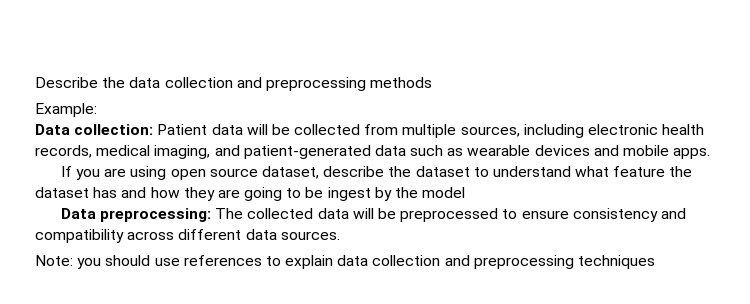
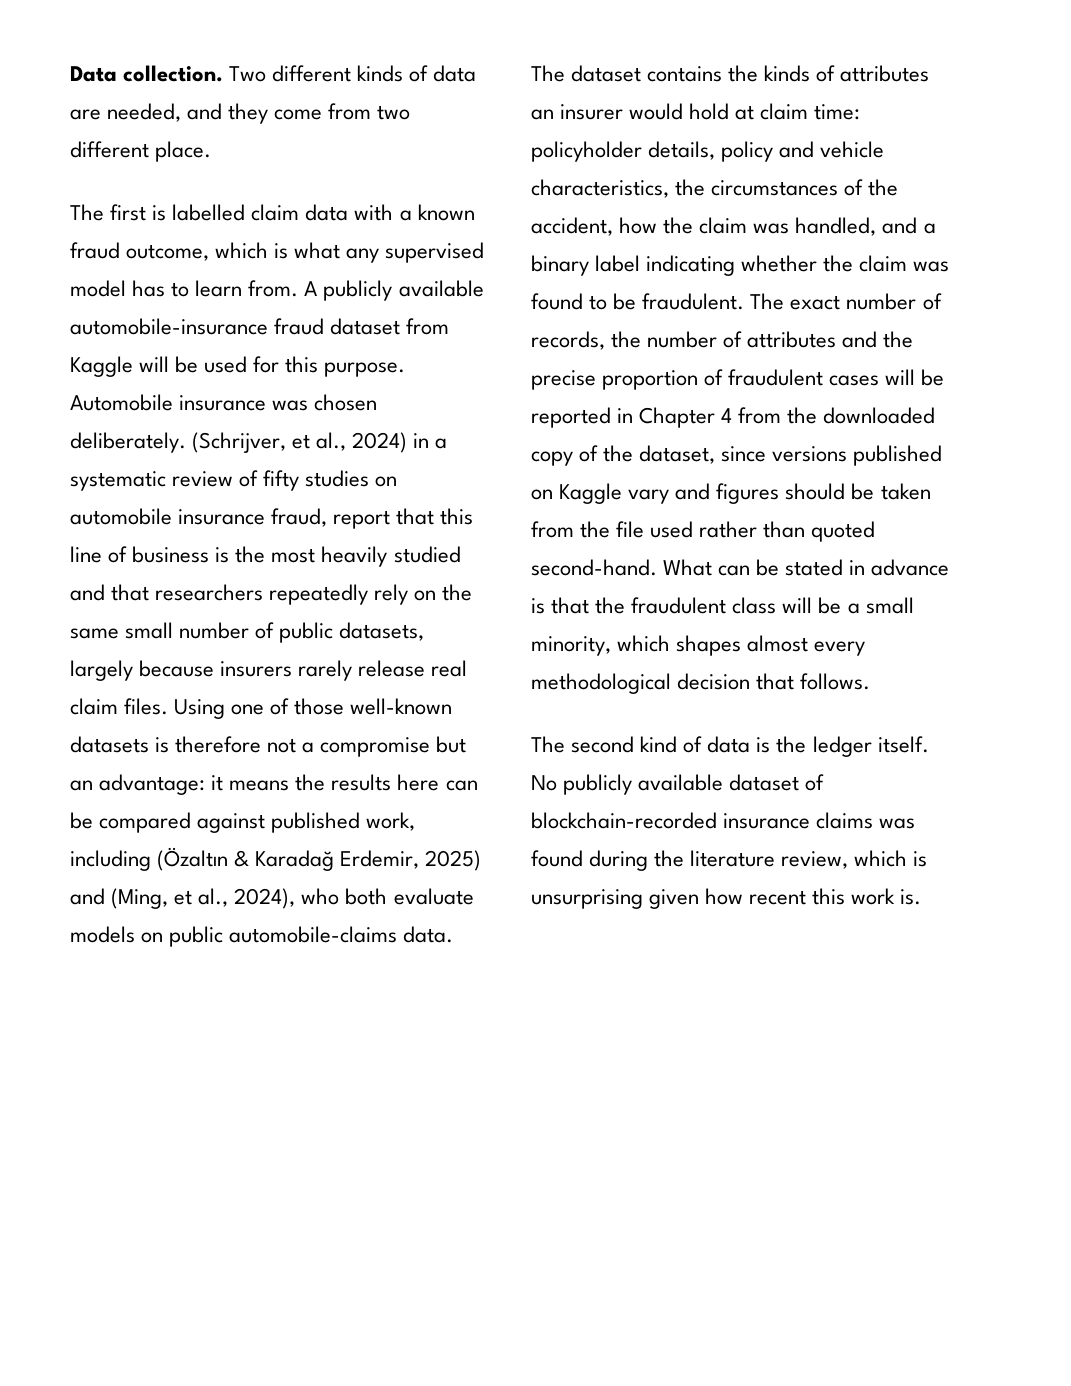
- Describe the data collection and preprocessing methods
- Example:
- Data collection: Patient data will be collected from multiple sources, including electronic health records, medical imaging, and patient-generated data such as wearable devices and mobile apps.
- If you are using open source dataset, describe the dataset to understand what feature the dataset has and how they are going to be ingest by the model
- Data preprocessing: The collected data will be preprocessed to ensure consistency and compatibility across different data sources.
- Note: you should use references to explain data collection and preprocessing techniques
+ Data collection. Two different kinds of data are needed, and they come from two different place.
+ The first is labelled claim data with a known fraud outcome, which is what any supervised model has to learn from. A publicly available automobile-insurance fraud dataset from Kaggle will be used for this purpose. Automobile insurance was chosen deliberately. (Schrijver, et al., 2024) in a systematic review of fifty studies on automobile insurance fraud, report that this line of business is the most heavily studied and that researchers repeatedly rely on the same small number of public datasets, largely because insurers rarely release real claim files. Using one of those well-known datasets is therefore not a compromise but an advantage: it means the results here can be compared against published work, including (Özaltın & Karadağ Erdemir, 2025) and (Ming, et al., 2024), who both evaluate models on public automobile-claims data. The dataset contains the kinds of attributes an insurer would hold at claim time: policyholder details, policy and vehicle characteristics, the circumstances of the accident, how the claim was handled, and a binary label indicating whether the claim was found to be fraudulent. The exact number of records, the number of attributes and the precise proportion of fraudulent cases will be reported in Chapter 4 from the downloaded copy of the dataset, since versions published on Kaggle vary and figures should be taken from the file used rather than quoted second-hand. What can be stated in advance is that the fraudulent class will be a small minority, which shapes almost every methodological decision that follows.
+ The second kind of data is the ledger itself. No publicly available dataset of blockchain-recorded insurance claims was found during the literature review, which is unsurprising given how recent this work is.

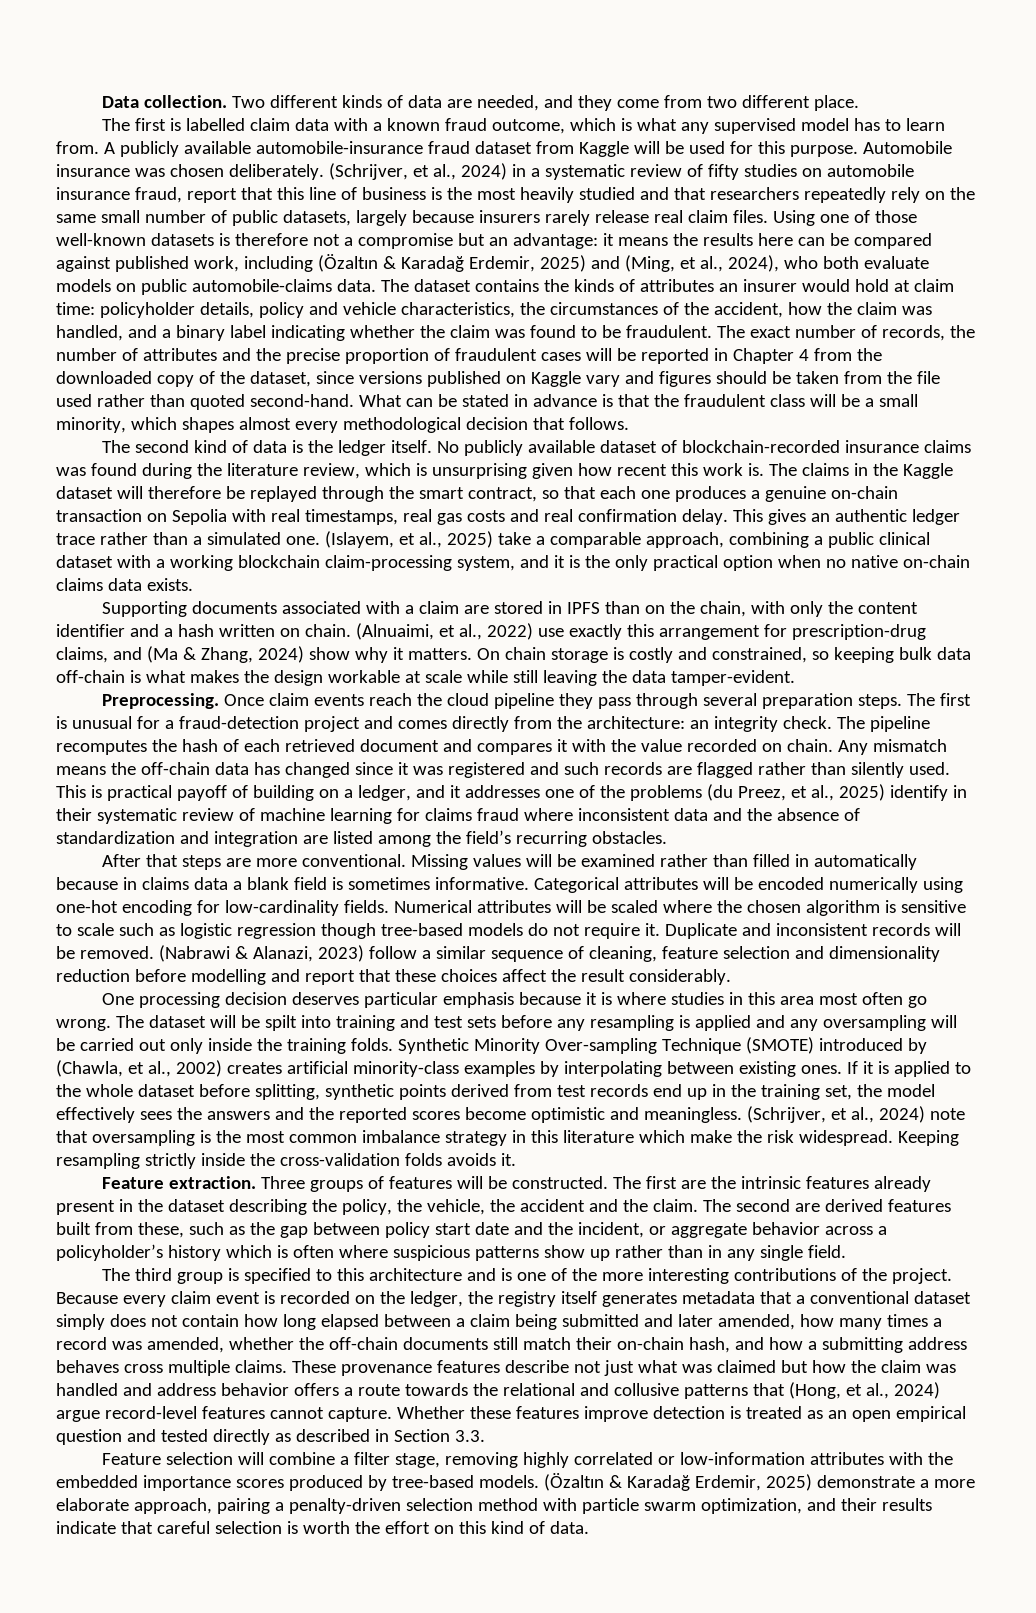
+ The claims in the Kaggle dataset will therefore be replayed through the smart contract, so that each one produces a genuine on-chain transaction on Sepolia with real timestamps, real gas costs and real confirmation delay. This gives an authentic ledger trace rather than a simulated one. (Islayem, et al., 2025) take a comparable approach, combining a public clinical dataset with a working blockchain claim-processing system, and it is the only practical option when no native on-chain claims data exists.
+ Supporting documents associated with a claim are stored in IPFS than on the chain, with only the content identifier and a hash written on chain. (Alnuaimi, et al., 2022) use exactly this arrangement for prescription-drug claims, and (Ma & Zhang, 2024) show why it matters. On chain storage is costly and constrained, so keeping bulk data off-chain is what makes the design workable at scale while still leaving the data tamper-evident.
+ Preprocessing. Once claim events reach the cloud pipeline they pass through several preparation steps. The first is unusual for a fraud-detection project and comes directly from the architecture: an integrity check. The pipeline recomputes the hash of each retrieved document and compares it with the value recorded on chain. Any mismatch means the off-chain data has changed since it was registered and such records are flagged rather than silently used. This is practical payoff of building on a ledger, and it addresses one of the problems (du Preez, et al., 2025) identify in their systematic review of machine learning for claims fraud where inconsistent data and the absence of standardization and integration are listed among the field’s recurring obstacles.
+ After that steps are more conventional. Missing values will be examined rather than filled in automatically because in claims data a blank field is sometimes informative. Categorical attributes will be encoded numerically using one-hot encoding for low-cardinality fields. Numerical attributes will be scaled where the chosen algorithm is sensitive to scale such as logistic regression though tree-based models do not require it. Duplicate and inconsistent records will be removed. (Nabrawi & Alanazi, 2023) follow a similar sequence of cleaning, feature selection and dimensionality reduction before modelling and report that these choices affect the result considerably.
+ One processing decision deserves particular emphasis because it is where studies in this area most often go wrong. The dataset will be spilt into training and test sets before any resampling is applied and any oversampling will be carried out only inside the training folds. Synthetic Minority Over-sampling Technique (SMOTE) introduced by (Chawla, et al., 2002) creates artificial minority-class examples by interpolating between existing ones. If it is applied to the whole dataset before splitting, synthetic points derived from test records end up in the training set, the model effectively sees the answers and the reported scores become optimistic and meaningless. (Schrijver, et al., 2024) note that oversampling is the most common imbalance strategy in this literature which make the risk widespread. Keeping resampling strictly inside the cross-validation folds avoids it.
+ Feature extraction. Three groups of features will be constructed. The first are the intrinsic features already present in the dataset describing the policy, the vehicle, the accident and the claim. The second are derived features built from these, such as the gap between policy start date and the incident, or aggregate behavior across a policyholder’s history which is often where suspicious patterns show up rather than in any single field.
+ The third group is specified to this architecture and is one of the more interesting contributions of the project. Because every claim event is recorded on the ledger, the registry itself generates metadata that a conventional dataset simply does not contain how long elapsed between a claim being submitted and later amended, how many times a record was amended, whether the off-chain documents still match their on-chain hash, and how a submitting address behaves cross multiple claims. These provenance features describe not just what was claimed but how the claim was handled and address behavior offers a route towards the relational and collusive patterns that (Hong, et al., 2024) argue record-level features cannot capture. Whether these features improve detection is treated as an open empirical question and tested directly as described in Section 3.3.
+ Feature selection will combine a filter stage, removing highly correlated or low-information attributes with the embedded importance scores produced by tree-based models. (Özaltın & Karadağ Erdemir, 2025) demonstrate a more elaborate approach, pairing a penalty-driven selection method with particle swarm optimization, and their results indicate that careful selection is worth the effort on this kind of data.

